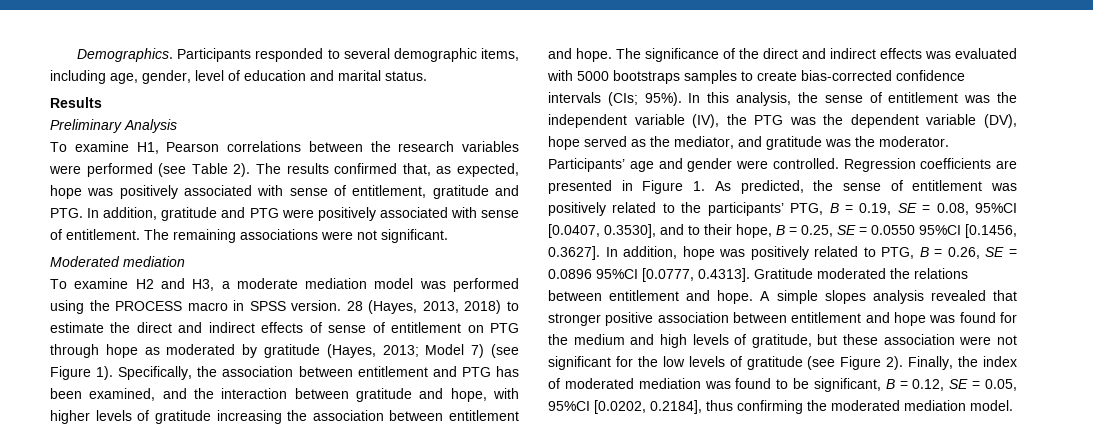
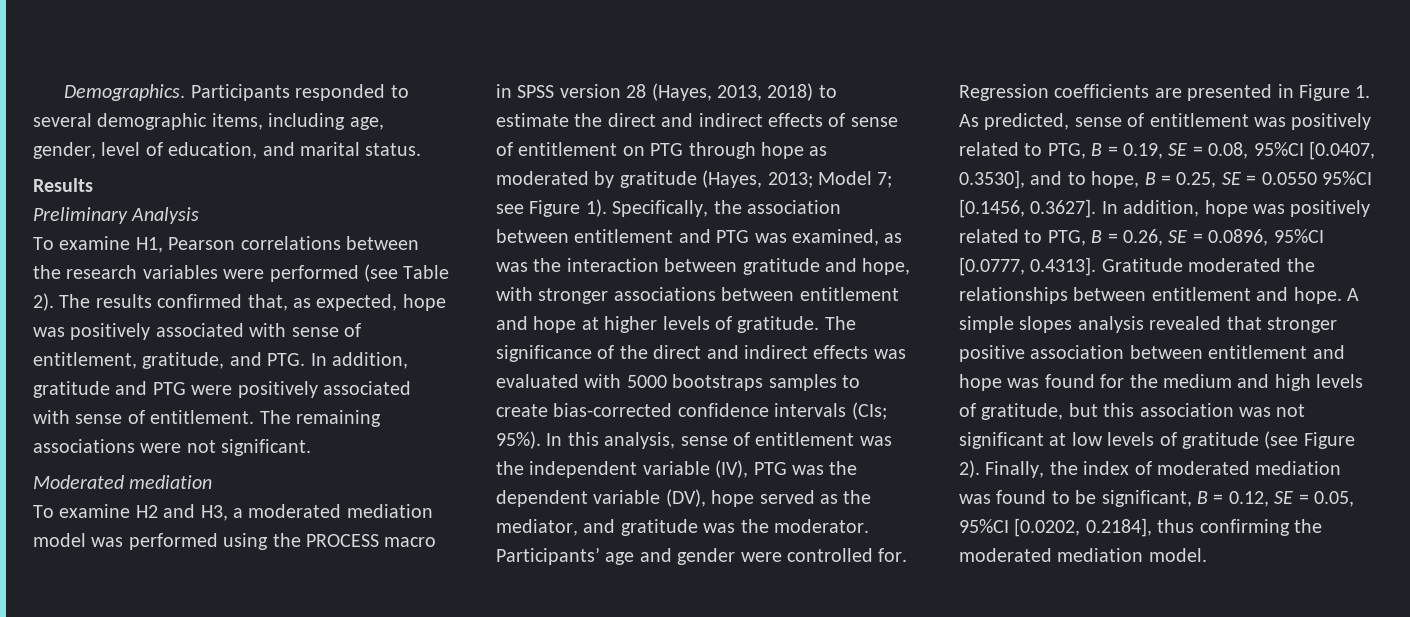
- Participants responded to several demographic items, including age, gender, level of education and marital status.
+ Participants responded to several demographic items, including age, gender, level of education, and marital status.
- The results confirmed that, as expected, hope was positively associated with sense of entitlement, gratitude and PTG. In addition, gratitude and PTG were positively associated with sense of entitlement.
+ The results confirmed that, as expected, hope was positively associated with sense of entitlement, gratitude, and PTG. In addition, gratitude and PTG were positively associated with sense of entitlement.
- To examine H2 and H3, a moderate mediation model was performed using the PROCESS macro in SPSS version. 28 (Hayes, 2013, 2018) to estimate the direct and indirect effects of sense of entitlement on PTG through hope as moderated by gratitude (Hayes, 2013; Model 7) (see Figure 1).
+ To examine H2 and H3, a moderated mediation model was performed using the PROCESS macro in SPSS version 28 (Hayes, 2013, 2018) to estimate the direct and indirect effects of sense of entitlement on PTG through hope as moderated by gratitude (Hayes, 2013; Model 7; see Figure 1).
- Specifically, the association between entitlement and PTG has been examined, and the interaction between gratitude and hope, with higher levels of gratitude increasing the association between entitlement and hope.
+ Specifically, the association between entitlement and PTG was examined, as was the interaction between gratitude and hope, with stronger associations between entitlement and hope at higher levels of gratitude.
- In this analysis, the sense of entitlement was the independent variable (IV), the PTG was the dependent variable (DV), hope served as the mediator, and gratitude was the moderator.
+ In this analysis, sense of entitlement was the independent variable (IV), PTG was the dependent variable (DV), hope served as the mediator, and gratitude was the moderator.
- Participants’ age and gender were controlled.
+ Participants’ age and gender were controlled for.
- Regression coefficients are presented in Figure 1. As predicted, the sense of entitlement was positively related to the participants’ PTG, B = 0.19, SE = 0.08, 95%CI [0.0407, 0.3530], and to their hope, B = 0.25, SE = 0.0550 95%CI [0.1456, 0.3627]. In addition, hope was positively related to PTG, B = 0.26, SE = 0.0896 95%CI [0.0777, 0.4313]. Gratitude moderated the relations between entitlement and hope.
+ Regression coefficients are presented in Figure 1. As predicted, sense of entitlement was positively related to PTG, B = 0.19, SE = 0.08, 95%CI [0.0407, 0.3530], and to hope, B = 0.25, SE = 0.0550 95%CI [0.1456, 0.3627]. In addition, hope was positively related to PTG, B = 0.26, SE = 0.0896, 95%CI [0.0777, 0.4313]. Gratitude moderated the relationships between entitlement and hope.
- A simple slopes analysis revealed that stronger positive association between entitlement and hope was found for the medium and high levels of gratitude, but these association were not significant for the low levels of gratitude (see Figure 2).
+ A simple slopes analysis revealed that stronger positive association between entitlement and hope was found for the medium and high levels of gratitude, but this association was not significant at low levels of gratitude (see Figure 2).

